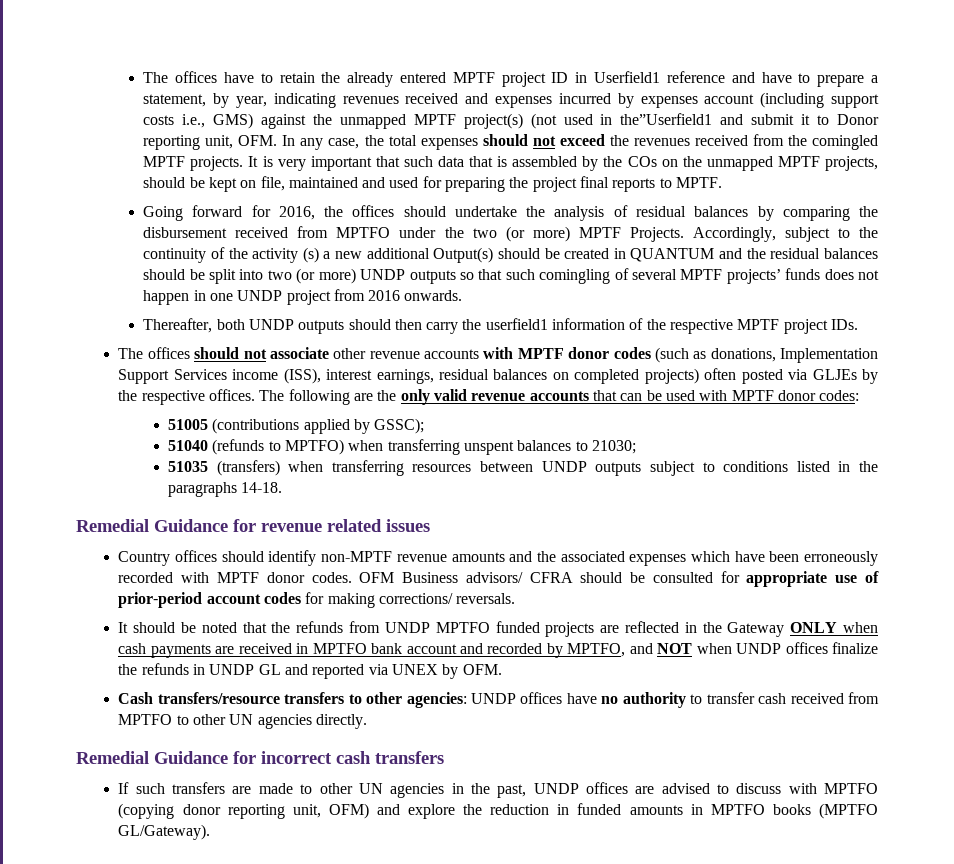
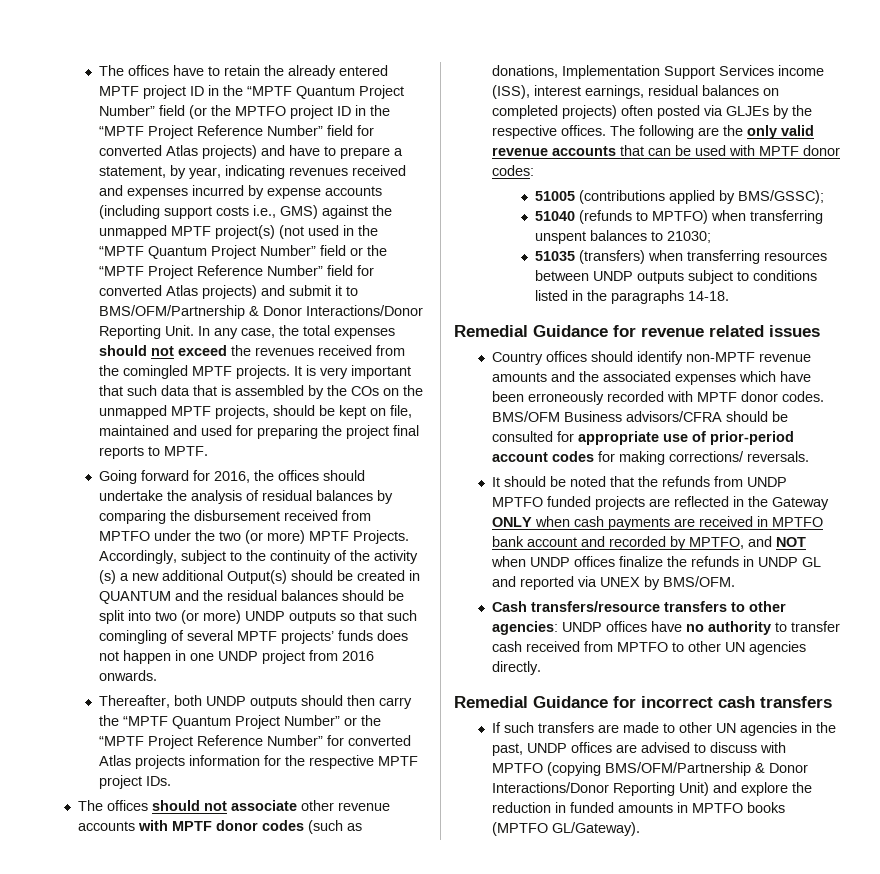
- The offices have to retain the already entered MPTF project ID in Userfield1 reference and have to prepare a statement, by year, indicating revenues received and expenses incurred by expenses account (including support costs i.e., GMS) against the unmapped MPTF project(s) (not used in the”Userfield1 and submit it to Donor reporting unit, OFM. In any case, the total expenses should not exceed the revenues received from the comingled MPTF projects.
+ The offices have to retain the already entered MPTF project ID in the “MPTF Quantum Project Number” field (or the MPTFO project ID in the “MPTF Project Reference Number” field for converted Atlas projects) and have to prepare a statement, by year, indicating revenues received and expenses incurred by expense accounts (including support costs i.e., GMS) against the unmapped MPTF project(s) (not used in the “MPTF Quantum Project Number” field or the “MPTF Project Reference Number” field for converted Atlas projects) and submit it to BMS/OFM/Partnership & Donor Interactions/Donor Reporting Unit. In any case, the total expenses should not exceed the revenues received from the comingled MPTF projects.
- Thereafter, both UNDP outputs should then carry the userfield1 information of the respective MPTF project IDs.
+ Thereafter, both UNDP outputs should then carry the “MPTF Quantum Project Number” or the “MPTF Project Reference Number” for converted Atlas projects information for the respective MPTF project IDs.
- 51005 (contributions applied by GSSC);
+ 51005 (contributions applied by BMS/GSSC);
- OFM Business advisors/ CFRA should be consulted for appropriate use of prior-period account codes for making corrections/ reversals.
+ BMS/OFM Business advisors/CFRA should be consulted for appropriate use of prior-period account codes for making corrections/ reversals.
- It should be noted that the refunds from UNDP MPTFO funded projects are reflected in the Gateway ONLY when cash payments are received in MPTFO bank account and recorded by MPTFO, and NOT when UNDP offices finalize the refunds in UNDP GL and reported via UNEX by OFM.
+ It should be noted that the refunds from UNDP MPTFO funded projects are reflected in the Gateway ONLY when cash payments are received in MPTFO bank account and recorded by MPTFO, and NOT when UNDP offices finalize the refunds in UNDP GL and reported via UNEX by BMS/OFM.
- If such transfers are made to other UN agencies in the past, UNDP offices are advised to discuss with MPTFO (copying donor reporting unit, OFM) and explore the reduction in funded amounts in MPTFO books (MPTFO GL/Gateway).
+ If such transfers are made to other UN agencies in the past, UNDP offices are advised to discuss with MPTFO (copying BMS/OFM/Partnership & Donor Interactions/Donor Reporting Unit) and explore the reduction in funded amounts in MPTFO books (MPTFO GL/Gateway).

